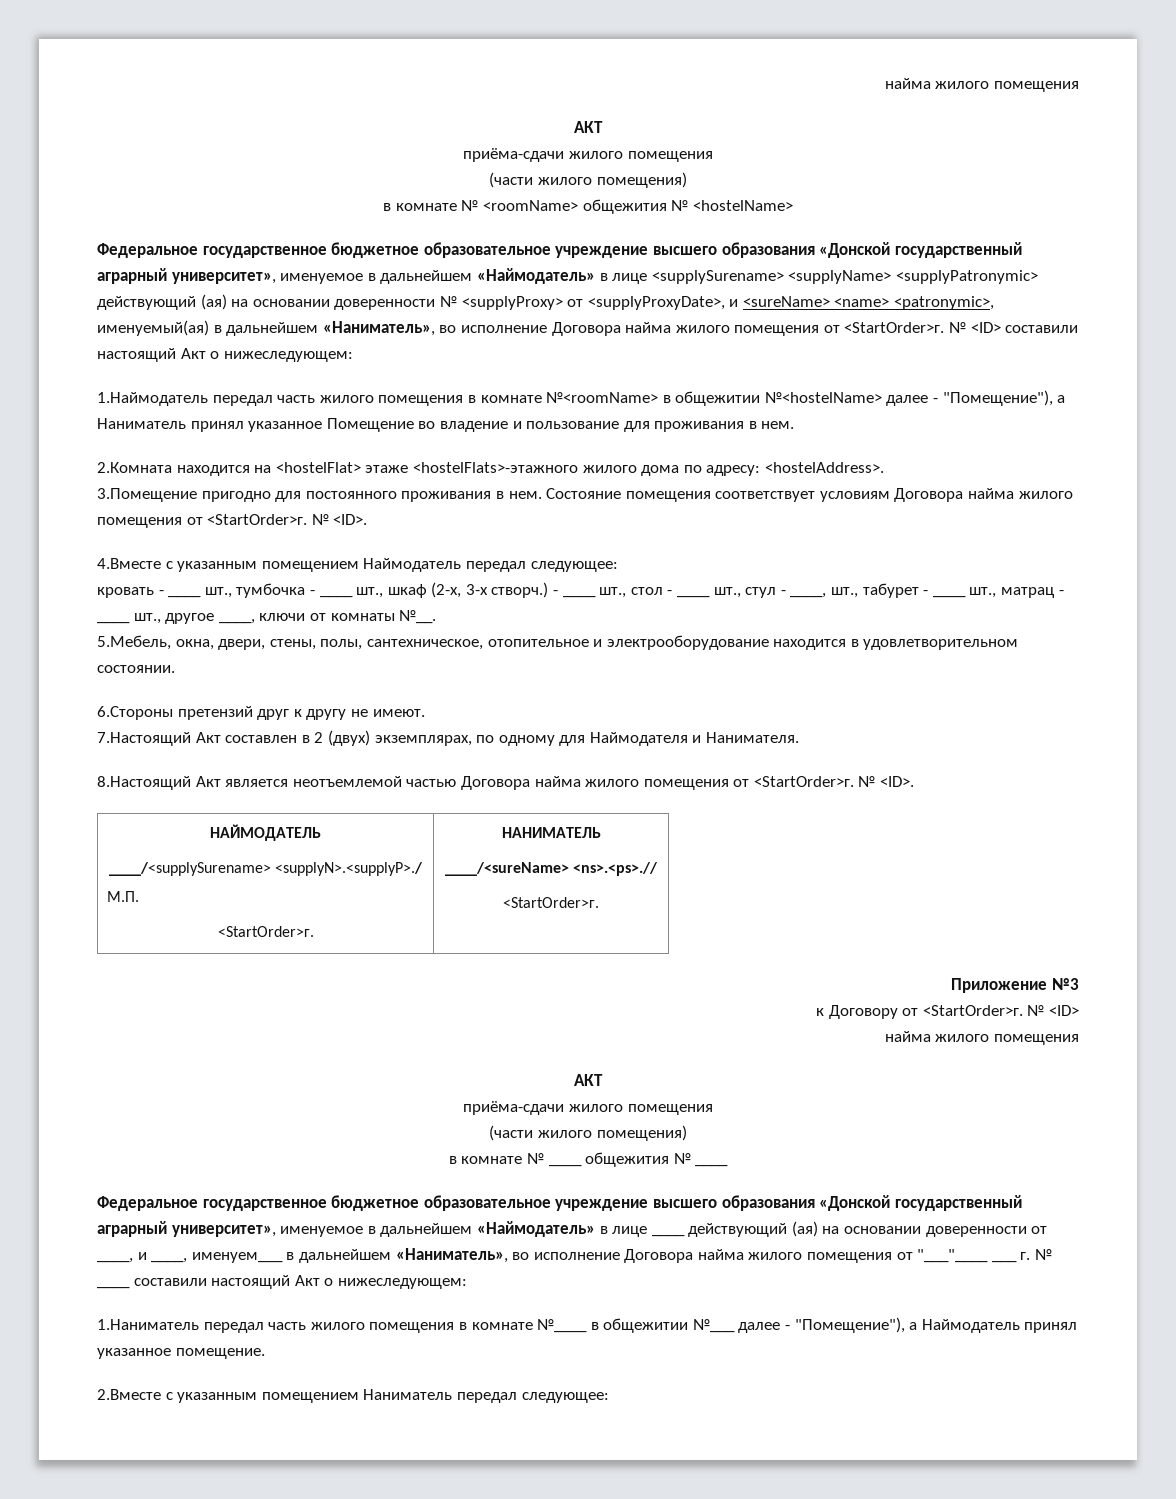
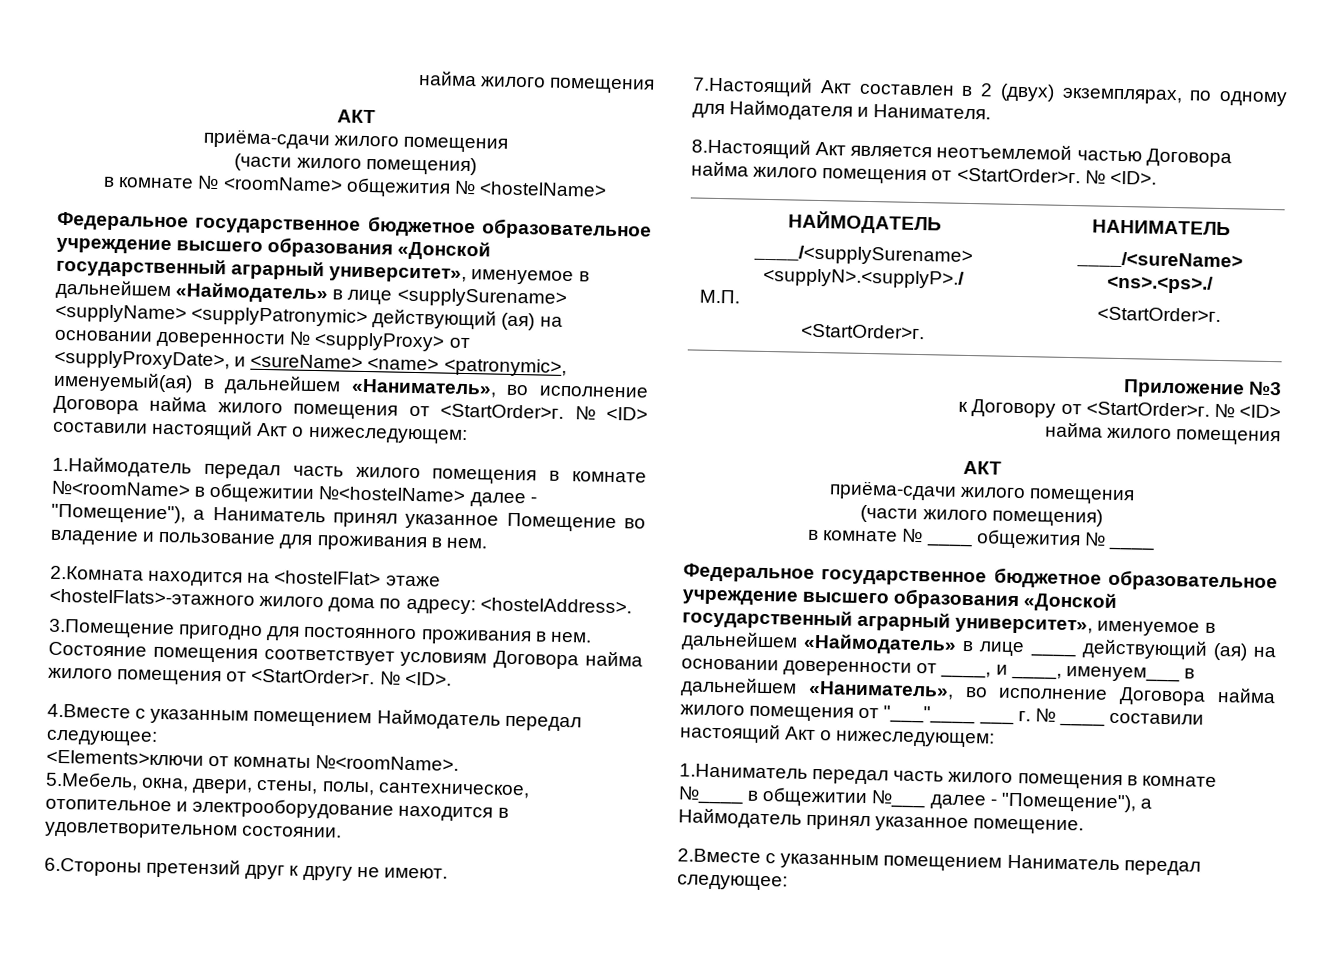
- кровать - ____ шт., тумбочка - ____ шт., шкаф (2-х, 3-х створч.) - ____ шт., стол - ____ шт., стул - ____, шт., табурет - ____ шт., матрац - ____ шт., другое ____, ключи от комнаты №__.
+ <Elements>ключи от комнаты №<roomName>.
  НАЙМОДАТЕЛЬ
  ____/<supplySurename> <supplyN>.<supplyP>./
  М.П.
  <StartOrder>г. | НАНИМАТЕЛЬ
- ____/<sureName> <ns>.<ps>.//
+ ____/<sureName> <ns>.<ps>./

